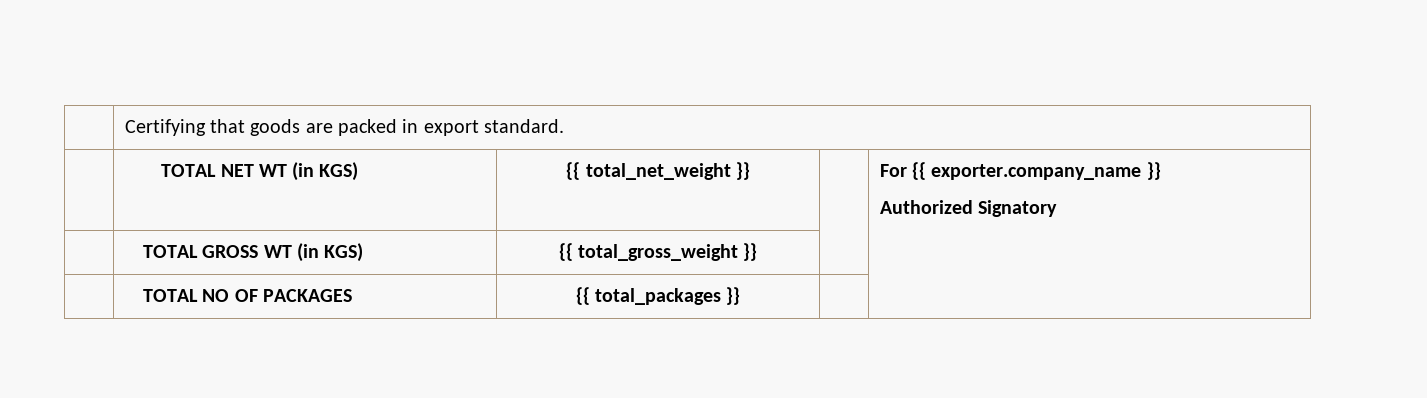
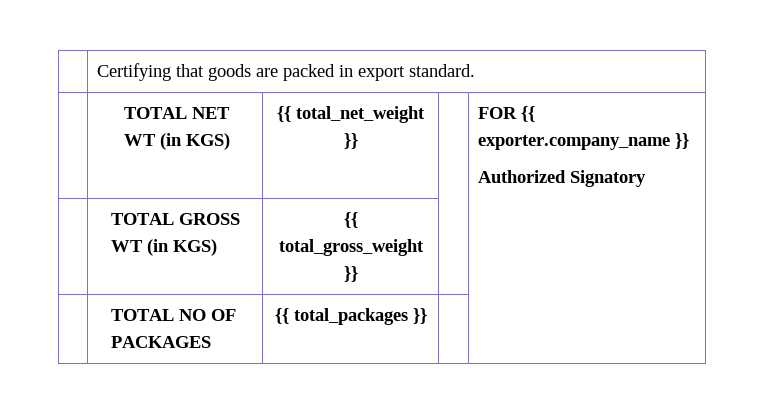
- | TOTAL NET WT (in KGS) | {{ total_net_weight }} | | For {{ exporter.company_name }}
+ | TOTAL NET WT (in KGS) | {{ total_net_weight }} | | FOR {{ exporter.company_name }}

